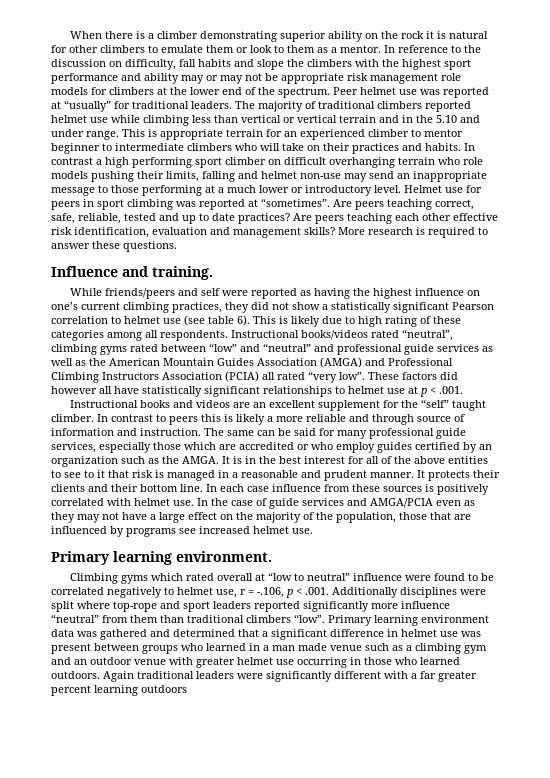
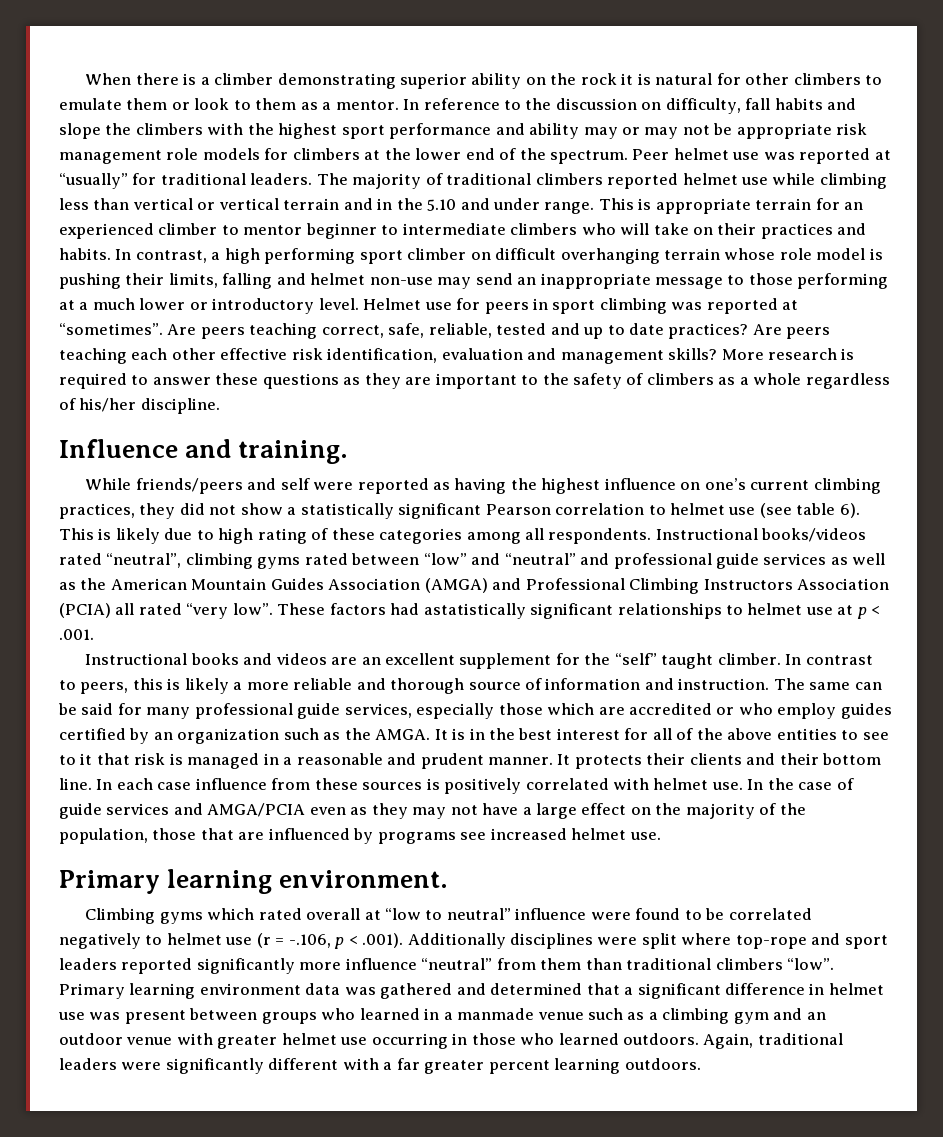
- In contrast a high performing sport climber on difficult overhanging terrain who role models pushing their limits, falling and helmet non-use may send an inappropriate message to those performing at a much lower or introductory level.
+ In contrast, a high performing sport climber on difficult overhanging terrain whose role model is pushing their limits, falling and helmet non-use may send an inappropriate message to those performing at a much lower or introductory level.
- More research is required to answer these questions.
+ More research is required to answer these questions as they are important to the safety of climbers as a whole regardless of his/her discipline.
- These factors did however all have statistically significant relationships to helmet use at p < .001.
+ These factors had astatistically significant relationships to helmet use at p < .001.
- In contrast to peers this is likely a more reliable and through source of information and instruction.
+ In contrast to peers, this is likely a more reliable and thorough source of information and instruction.
- Climbing gyms which rated overall at “low to neutral” influence were found to be correlated negatively to helmet use, r = -.106, p < .001. Additionally disciplines were split where top-rope and sport leaders reported significantly more influence “neutral” from them than traditional climbers “low”.
+ Climbing gyms which rated overall at “low to neutral” influence were found to be correlated negatively to helmet use (r = -.106, p < .001). Additionally disciplines were split where top-rope and sport leaders reported significantly more influence “neutral” from them than traditional climbers “low”.
- Primary learning environment data was gathered and determined that a significant difference in helmet use was present between groups who learned in a man made venue such as a climbing gym and an outdoor venue with greater helmet use occurring in those who learned outdoors.
+ Primary learning environment data was gathered and determined that a significant difference in helmet use was present between groups who learned in a manmade venue such as a climbing gym and an outdoor venue with greater helmet use occurring in those who learned outdoors.
- Again traditional leaders were significantly different with a far greater percent learning outdoors
+ Again, traditional leaders were significantly different with a far greater percent learning outdoors.

